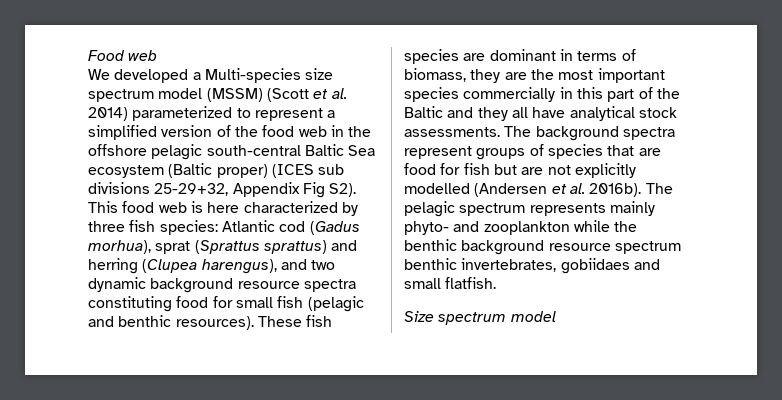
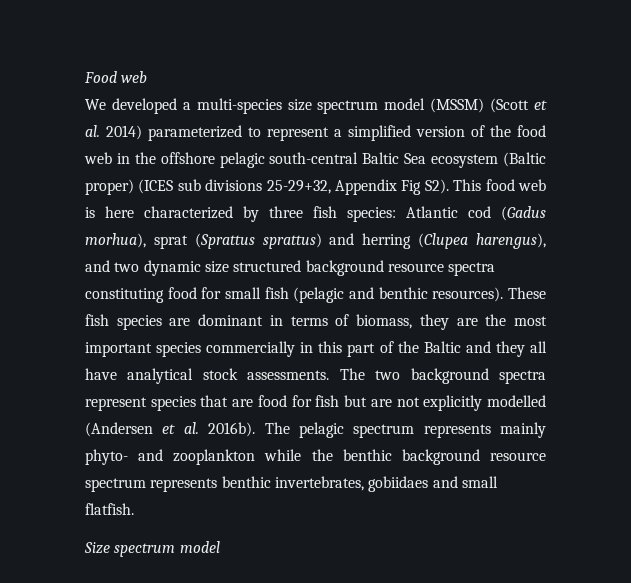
- We developed a Multi-species size spectrum model (MSSM) (Scott et al. 2014) parameterized to represent a simplified version of the food web in the offshore pelagic south-central Baltic Sea ecosystem (Baltic proper) (ICES sub divisions 25-29+32, Appendix Fig S2). This food web is here characterized by three fish species:
+ We developed a multi-species size spectrum model (MSSM) (Scott et al. 2014) parameterized to represent a simplified version of the food web in the offshore pelagic south-central Baltic Sea ecosystem (Baltic proper) (ICES sub divisions 25-29+32, Appendix Fig S2). This food web is here characterized by three fish species:
- Atlantic cod (Gadus morhua), sprat (Sprattus sprattus) and herring (Clupea harengus), and two dynamic background resource spectra constituting food for small fish (pelagic and benthic resources).
+ Atlantic cod (Gadus morhua), sprat (Sprattus sprattus) and herring (Clupea harengus), and two dynamic size structured background resource spectra constituting food for small fish (pelagic and benthic resources).
- The background spectra represent groups of species that are food for fish but are not explicitly modelled (Andersen et al. 2016b).
+ The two background spectra represent species that are food for fish but are not explicitly modelled (Andersen et al. 2016b).
- The pelagic spectrum represents mainly phyto- and zooplankton while the benthic background resource spectrum benthic invertebrates, gobiidaes and small flatfish.
+ The pelagic spectrum represents mainly phyto- and zooplankton while the benthic background resource spectrum represents benthic invertebrates, gobiidaes and small flatfish.

